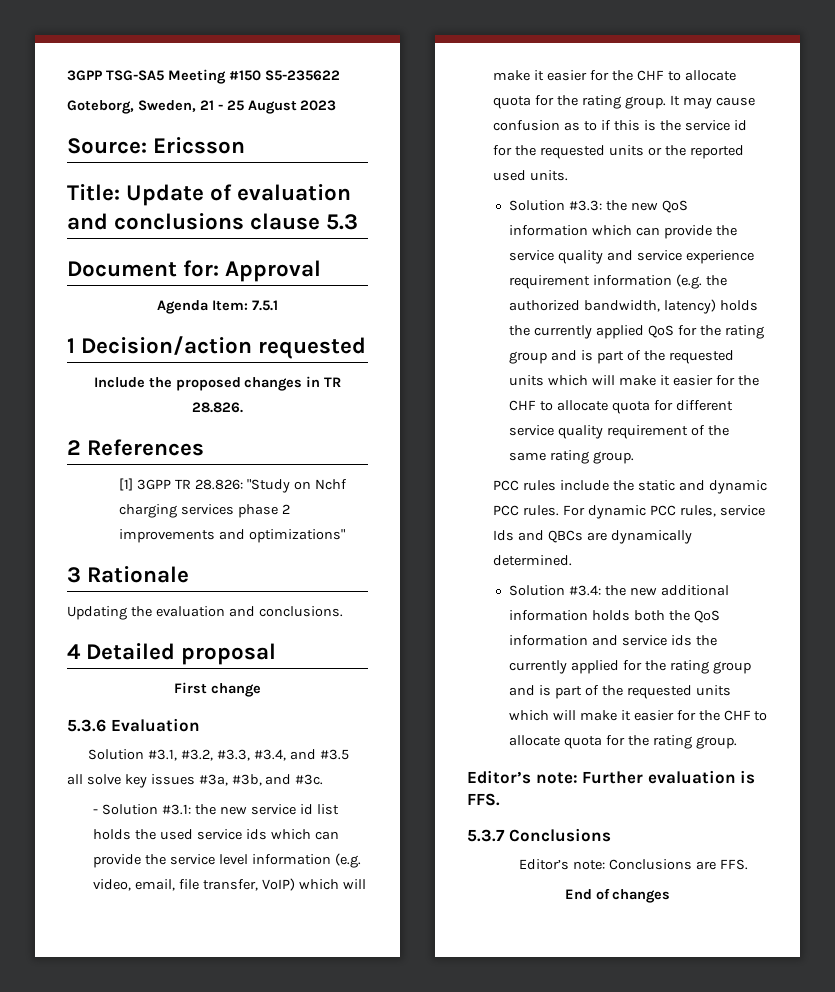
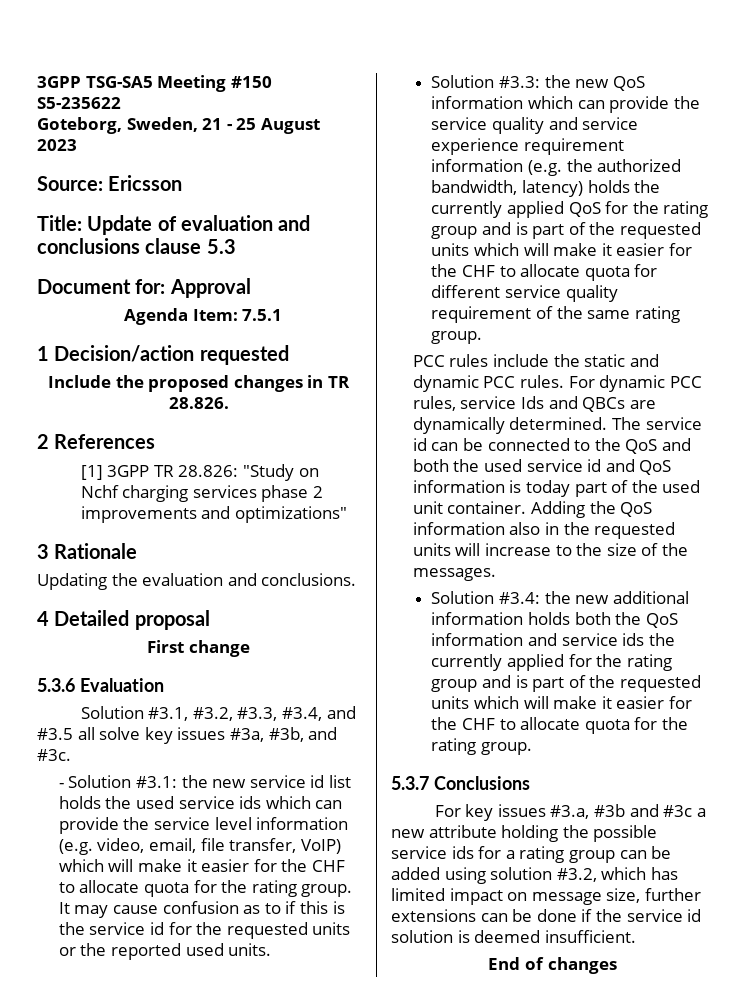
+ The service id can be connected to the QoS and both the used service id and QoS information is today part of the used unit container. Adding the QoS information also in the requested units will increase to the size of the messages.
- Editor’s note: Further evaluation is FFS.
  5.3.7 Conclusions
- Editor’s note: Conclusions are FFS.
+ For key issues #3.a, #3b and #3c a new attribute holding the possible service ids for a rating group can be added using solution #3.2, which has limited impact on message size, further extensions can be done if the service id solution is deemed insufficient.

